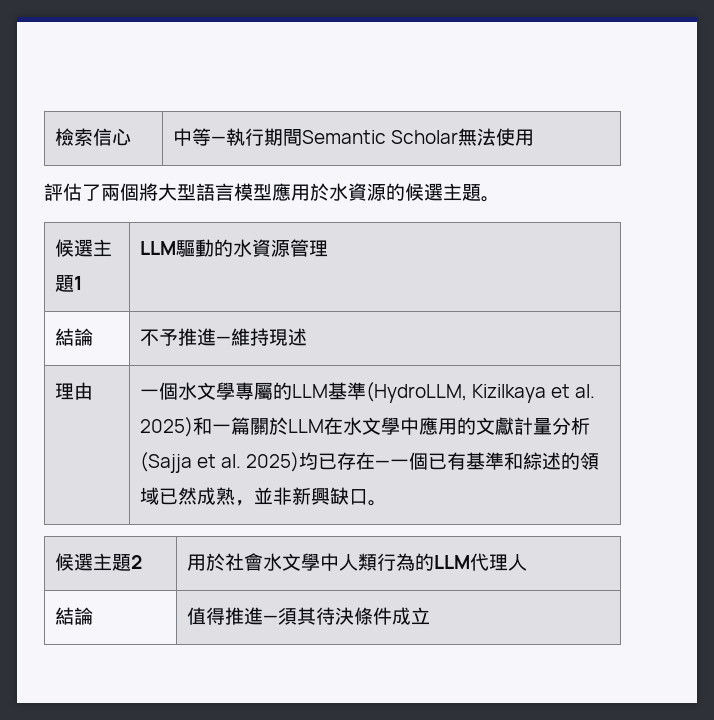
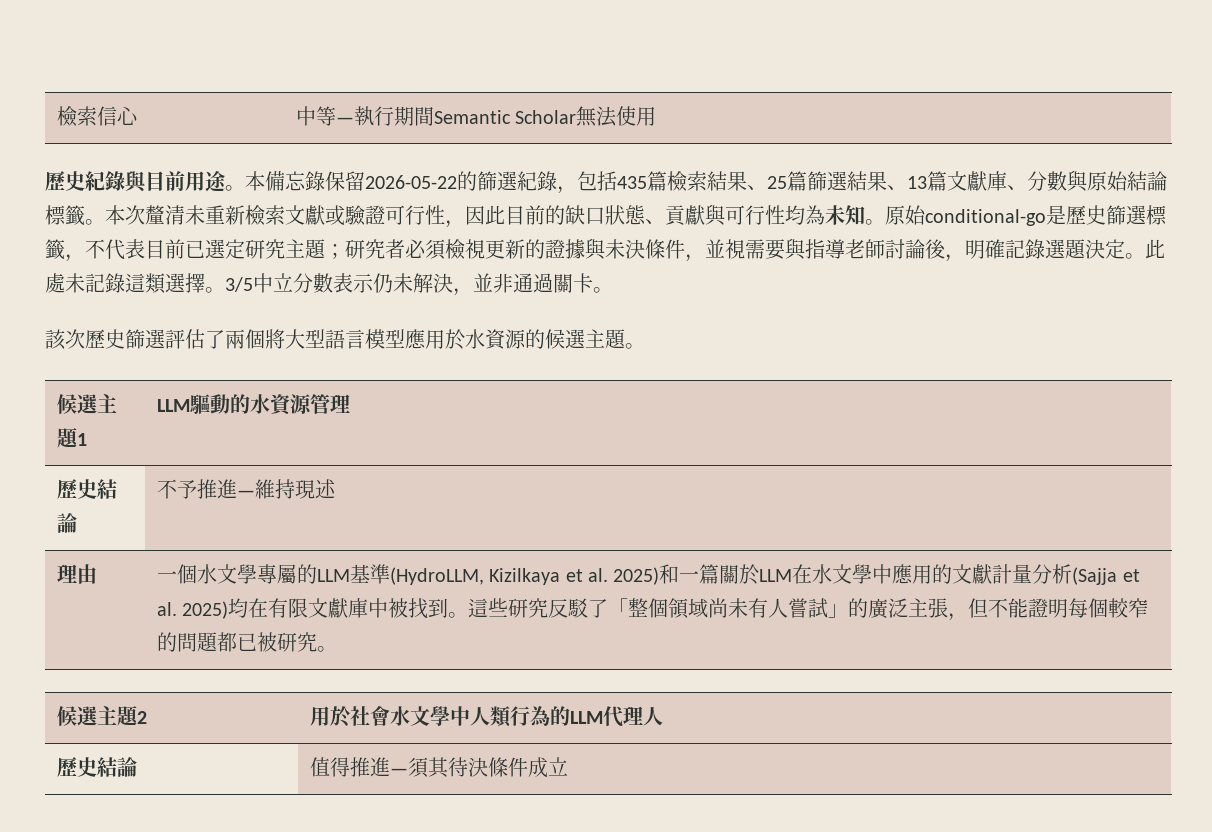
- 評估了兩個將大型語言模型應用於水資源的候選主題。
+ 歷史紀錄與目前用途。本備忘錄保留2026-05-22的篩選紀錄，包括435篇檢索結果、25篇篩選結果、13篇文獻庫、分數與原始結論標籤。本次釐清未重新檢索文獻或驗證可行性，因此目前的缺口狀態、貢獻與可行性均為未知。原始conditional-go是歷史篩選標籤，不代表目前已選定研究主題；研究者必須檢視更新的證據與未決條件，並視需要與指導老師討論後，明確記錄選題決定。此處未記錄這類選擇。3/5中立分數表示仍未解決，並非通過關卡。
+ 該次歷史篩選評估了兩個將大型語言模型應用於水資源的候選主題。
- 結論 | 不予推進—維持現述
+ 歷史結論 | 不予推進—維持現述
- 一個水文學專屬的LLM基準(HydroLLM, Kizilkaya et al. 2025)和一篇關於LLM在水文學中應用的文獻計量分析(Sajja et al. 2025)均已存在—一個已有基準和綜述的領域已然成熟，並非新興缺口。
+ 一個水文學專屬的LLM基準(HydroLLM, Kizilkaya et al. 2025)和一篇關於LLM在水文學中應用的文獻計量分析(Sajja et al. 2025)均在有限文獻庫中被找到。這些研究反駁了「整個領域尚未有人嘗試」的廣泛主張，但不能證明每個較窄的問題都已被研究。
- 結論 | 值得推進—須其待決條件成立
+ 歷史結論 | 值得推進—須其待決條件成立

